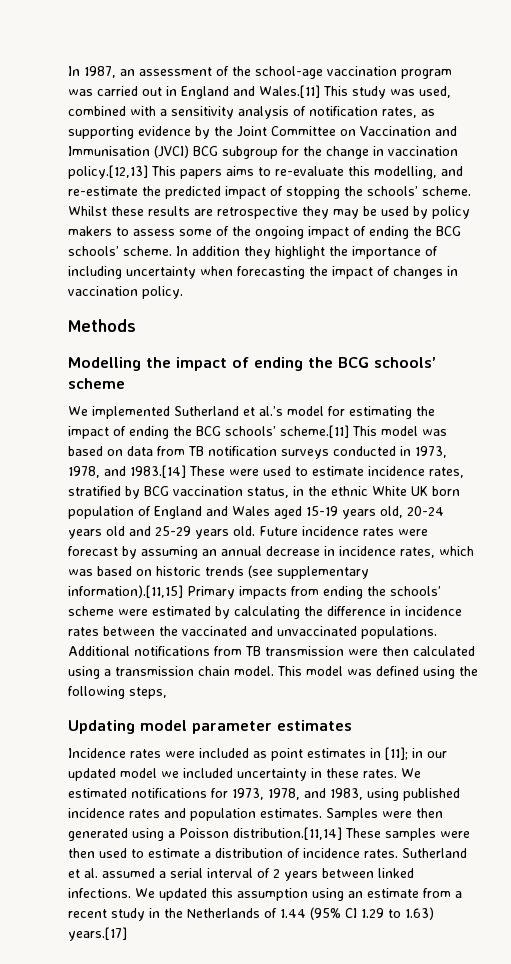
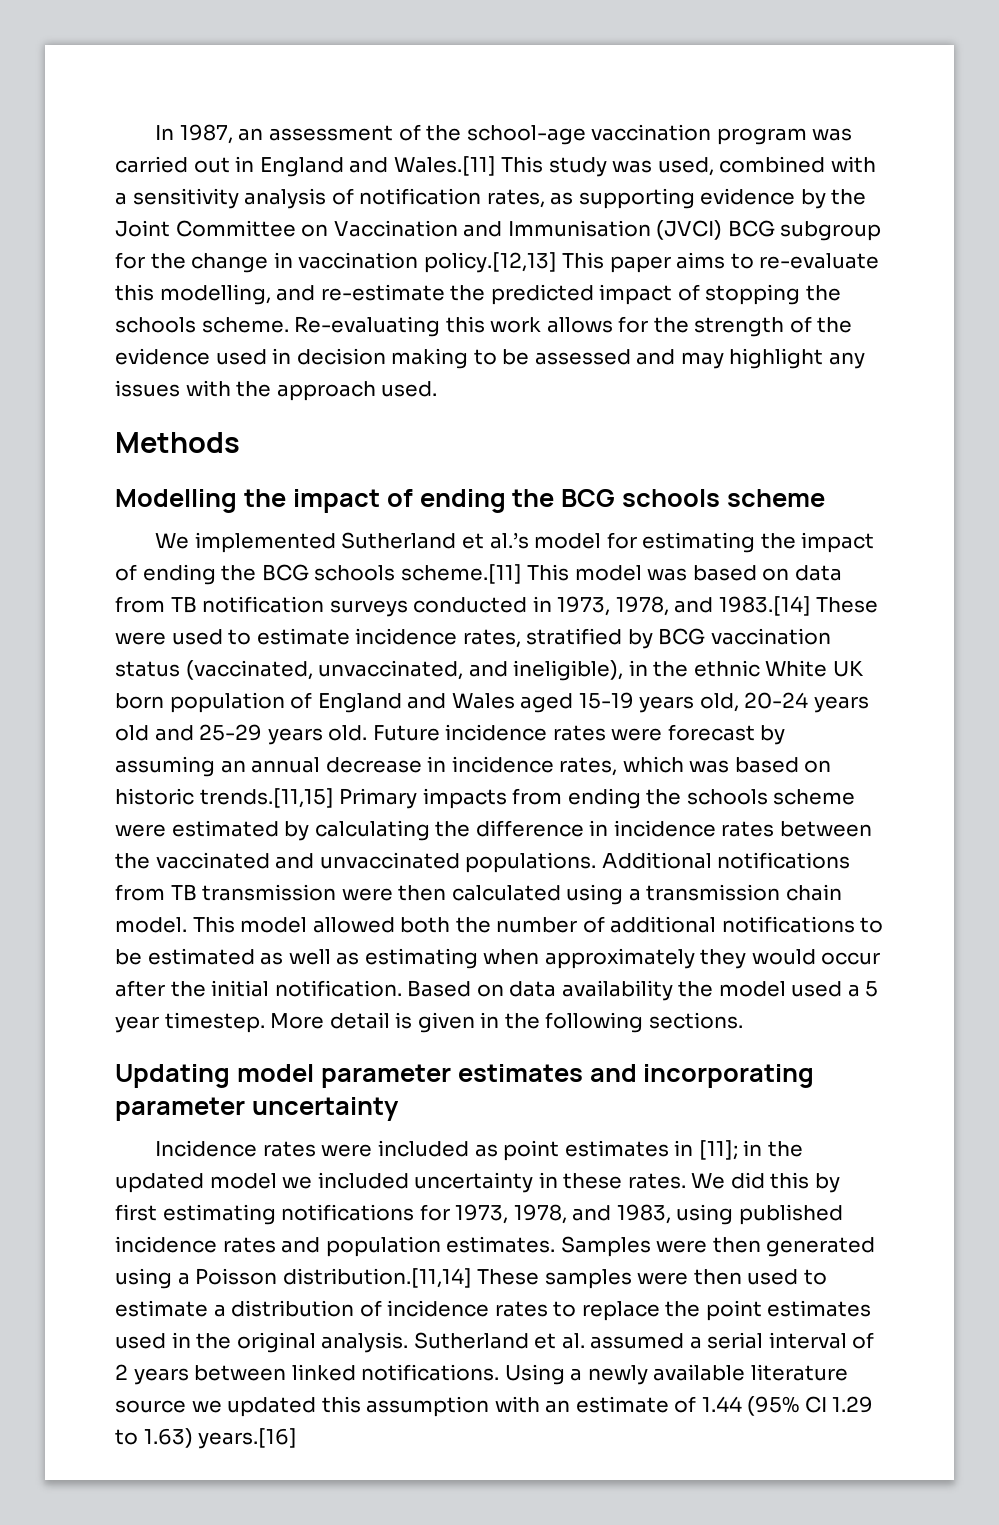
- In 1987, an assessment of the school-age vaccination program was carried out in England and Wales.[11] This study was used, combined with a sensitivity analysis of notification rates, as supporting evidence by the Joint Committee on Vaccination and Immunisation (JVCI) BCG subgroup for the change in vaccination policy.[12,13] This papers aims to re-evaluate this modelling, and re-estimate the predicted impact of stopping the schools’ scheme. Whilst these results are retrospective they may be used by policy makers to assess some of the ongoing impact of ending the BCG schools’ scheme. In addition they highlight the importance of including uncertainty when forecasting the impact of changes in vaccination policy.
+ In 1987, an assessment of the school-age vaccination program was carried out in England and Wales.[11] This study was used, combined with a sensitivity analysis of notification rates, as supporting evidence by the Joint Committee on Vaccination and Immunisation (JVCI) BCG subgroup for the change in vaccination policy.[12,13] This paper aims to re-evaluate this modelling, and re-estimate the predicted impact of stopping the schools scheme. Re-evaluating this work allows for the strength of the evidence used in decision making to be assessed and may highlight any issues with the approach used.
- Modelling the impact of ending the BCG schools’ scheme
+ Modelling the impact of ending the BCG schools scheme
- We implemented Sutherland et al.’s model for estimating the impact of ending the BCG schools’ scheme.[11] This model was based on data from TB notification surveys conducted in 1973, 1978, and 1983.[14] These were used to estimate incidence rates, stratified by BCG vaccination status, in the ethnic White UK born population of England and Wales aged 15-19 years old, 20-24 years old and 25-29 years old.
+ We implemented Sutherland et al.’s model for estimating the impact of ending the BCG schools scheme.[11] This model was based on data from TB notification surveys conducted in 1973, 1978, and 1983.[14] These were used to estimate incidence rates, stratified by BCG vaccination status (vaccinated, unvaccinated, and ineligible), in the ethnic White UK born population of England and Wales aged 15-19 years old, 20-24 years old and 25-29 years old.
- Future incidence rates were forecast by assuming an annual decrease in incidence rates, which was based on historic trends (see supplementary information).[11,15] Primary impacts from ending the schools’ scheme were estimated by calculating the difference in incidence rates between the vaccinated and unvaccinated populations.
+ Future incidence rates were forecast by assuming an annual decrease in incidence rates, which was based on historic trends.[11,15] Primary impacts from ending the schools scheme were estimated by calculating the difference in incidence rates between the vaccinated and unvaccinated populations.
- This model was defined using the following steps,
+ This model allowed both the number of additional notifications to be estimated as well as estimating when approximately they would occur after the initial notification. Based on data availability the model used a 5 year timestep. More detail is given in the following sections.
- Updating model parameter estimates
+ Updating model parameter estimates and incorporating parameter uncertainty
- Incidence rates were included as point estimates in [11]; in our updated model we included uncertainty in these rates.
+ Incidence rates were included as point estimates in [11]; in the updated model we included uncertainty in these rates.
- We estimated notifications for 1973, 1978, and 1983, using published incidence rates and population estimates.
+ We did this by first estimating notifications for 1973, 1978, and 1983, using published incidence rates and population estimates.
- Samples were then generated using a Poisson distribution.[11,14] These samples were then used to estimate a distribution of incidence rates.
+ Samples were then generated using a Poisson distribution.[11,14] These samples were then used to estimate a distribution of incidence rates to replace the point estimates used in the original analysis.
- Sutherland et al. assumed a serial interval of 2 years between linked infections. We updated this assumption using an estimate from a recent study in the Netherlands of 1.44 (95% CI 1.29 to 1.63) years.[17]
+ Sutherland et al. assumed a serial interval of 2 years between linked notifications. Using a newly available literature source we updated this assumption with an estimate of 1.44 (95% CI 1.29 to 1.63) years.[16]

